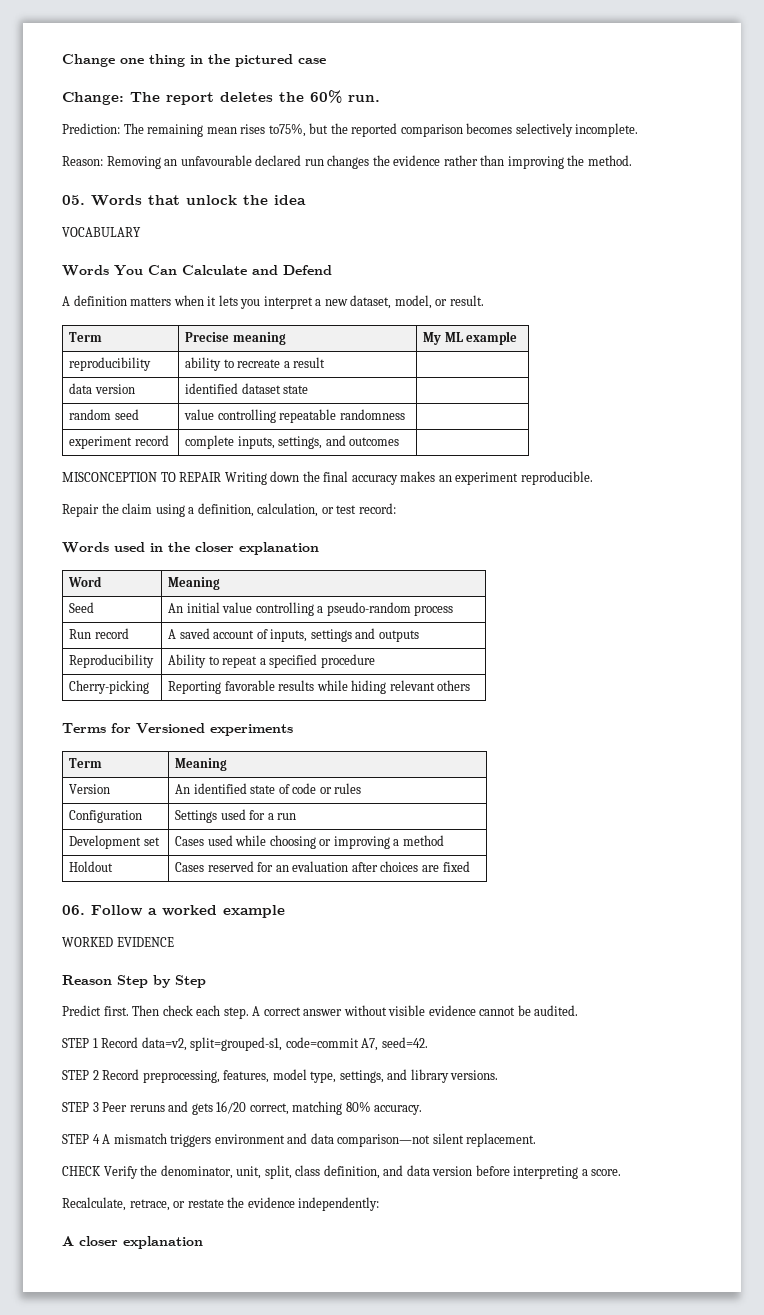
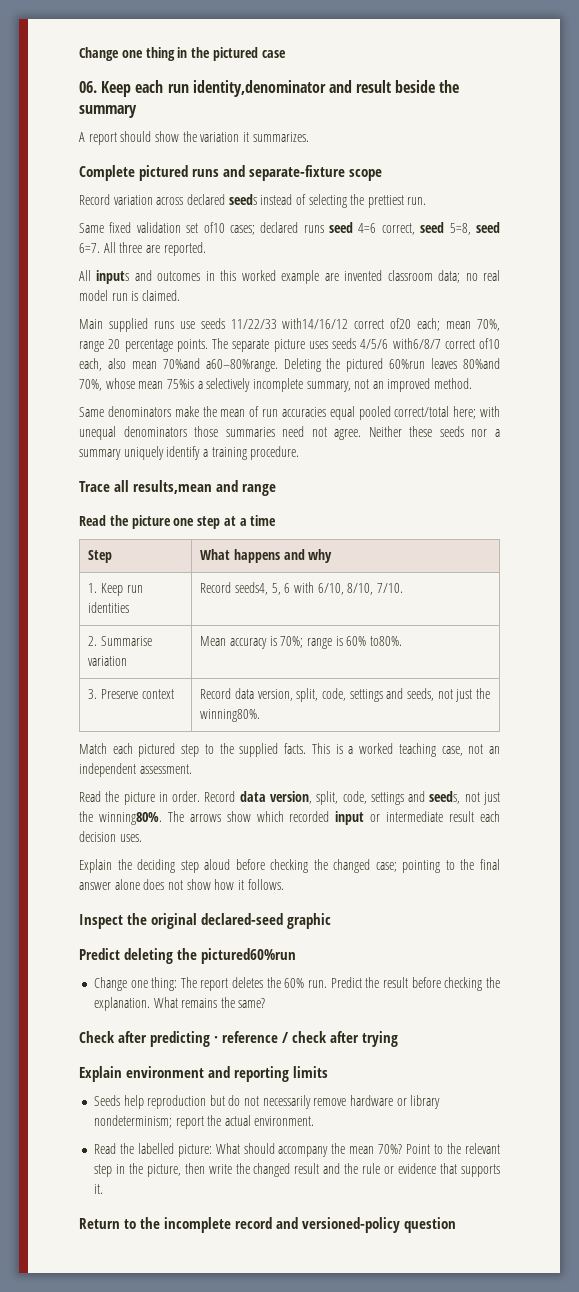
- Change: The report deletes the 60% run.
- Prediction: The remaining mean rises to75%, but the reported comparison becomes selectively incomplete.
- Reason: Removing an unfavourable declared run changes the evidence rather than improving the method.
- 05. Words that unlock the idea
- VOCABULARY
- Words You Can Calculate and Defend
- A definition matters when it lets you interpret a new dataset, model, or result.
- Term | Precise meaning | My ML example
- reproducibility | ability to recreate a result |
- data version | identified dataset state |
- random seed | value controlling repeatable randomness |
- experiment record | complete inputs, settings, and outcomes |
- MISCONCEPTION TO REPAIR Writing down the final accuracy makes an experiment reproducible.
- Repair the claim using a definition, calculation, or test record:
- Words used in the closer explanation
- Word | Meaning
- Seed | An initial value controlling a pseudo-random process
- Run record | A saved account of inputs, settings and outputs
- Reproducibility | Ability to repeat a specified procedure
- Cherry-picking | Reporting favorable results while hiding relevant others
- Terms for Versioned experiments
- Term | Meaning
- Version | An identified state of code or rules
- Configuration | Settings used for a run
- Development set | Cases used while choosing or improving a method
- Holdout | Cases reserved for an evaluation after choices are fixed
- 06. Follow a worked example
- WORKED EVIDENCE
- Reason Step by Step
- Predict first. Then check each step. A correct answer without visible evidence cannot be audited.
- STEP 1 Record data=v2, split=grouped-s1, code=commit A7, seed=42.
- STEP 2 Record preprocessing, features, model type, settings, and library versions.
- STEP 3 Peer reruns and gets 16/20 correct, matching 80% accuracy.
- STEP 4 A mismatch triggers environment and data comparison—not silent replacement.
- CHECK Verify the denominator, unit, split, class definition, and data version before interpreting a score.
- Recalculate, retrace, or restate the evidence independently:
- A closer explanation
+ 06. Keep each run identity,denominator and result beside the summary
+ A report should show the variation it summarizes.
+ Complete pictured runs and separate-fixture scope
+ Record variation across declared seeds instead of selecting the prettiest run.
+ Same fixed validation set of10 cases; declared runs seed 4=6 correct, seed 5=8, seed 6=7. All three are reported.
+ All inputs and outcomes in this worked example are invented classroom data; no real model run is claimed.
+ Main supplied runs use seeds 11/22/33 with14/16/12 correct of20 each; mean 70%, range 20 percentage points. The separate picture uses seeds 4/5/6 with6/8/7 correct of10 each, also mean 70%and a60–80%range. Deleting the pictured 60%run leaves 80%and 70%, whose mean 75%is a selectively incomplete summary, not an improved method.
+ Same denominators make the mean of run accuracies equal pooled correct/total here; with unequal denominators those summaries need not agree. Neither these seeds nor a summary uniquely identify a training procedure.
+ Trace all results,mean and range
+ Read the picture one step at a time
+ Step | What happens and why
+ 1. Keep run identities | Record seeds4, 5, 6 with 6/10, 8/10, 7/10.
+ 2. Summarise variation | Mean accuracy is 70%; range is 60% to80%.
+ 3. Preserve context | Record data version, split, code, settings and seeds, not just the winning80%.
+ Match each pictured step to the supplied facts. This is a worked teaching case, not an independent assessment.
+ Read the picture in order. Record data version, split, code, settings and seeds, not just the winning80%. The arrows show which recorded input or intermediate result each decision uses.
+ Explain the deciding step aloud before checking the changed case; pointing to the final answer alone does not show how it follows.
+ Inspect the original declared-seed graphic
+ Predict deleting the pictured60%run
+ Change one thing: The report deletes the 60% run. Predict the result before checking the explanation. What remains the same?
+ Check after predicting · reference / check after trying
+ Explain environment and reporting limits
+ Seeds help reproduction but do not necessarily remove hardware or library nondeterminism; report the actual environment.
+ Read the labelled picture: What should accompany the mean 70%? Point to the relevant step in the picture, then write the changed result and the rule or evidence that supports it.
+ Return to the incomplete record and versioned-policy question

